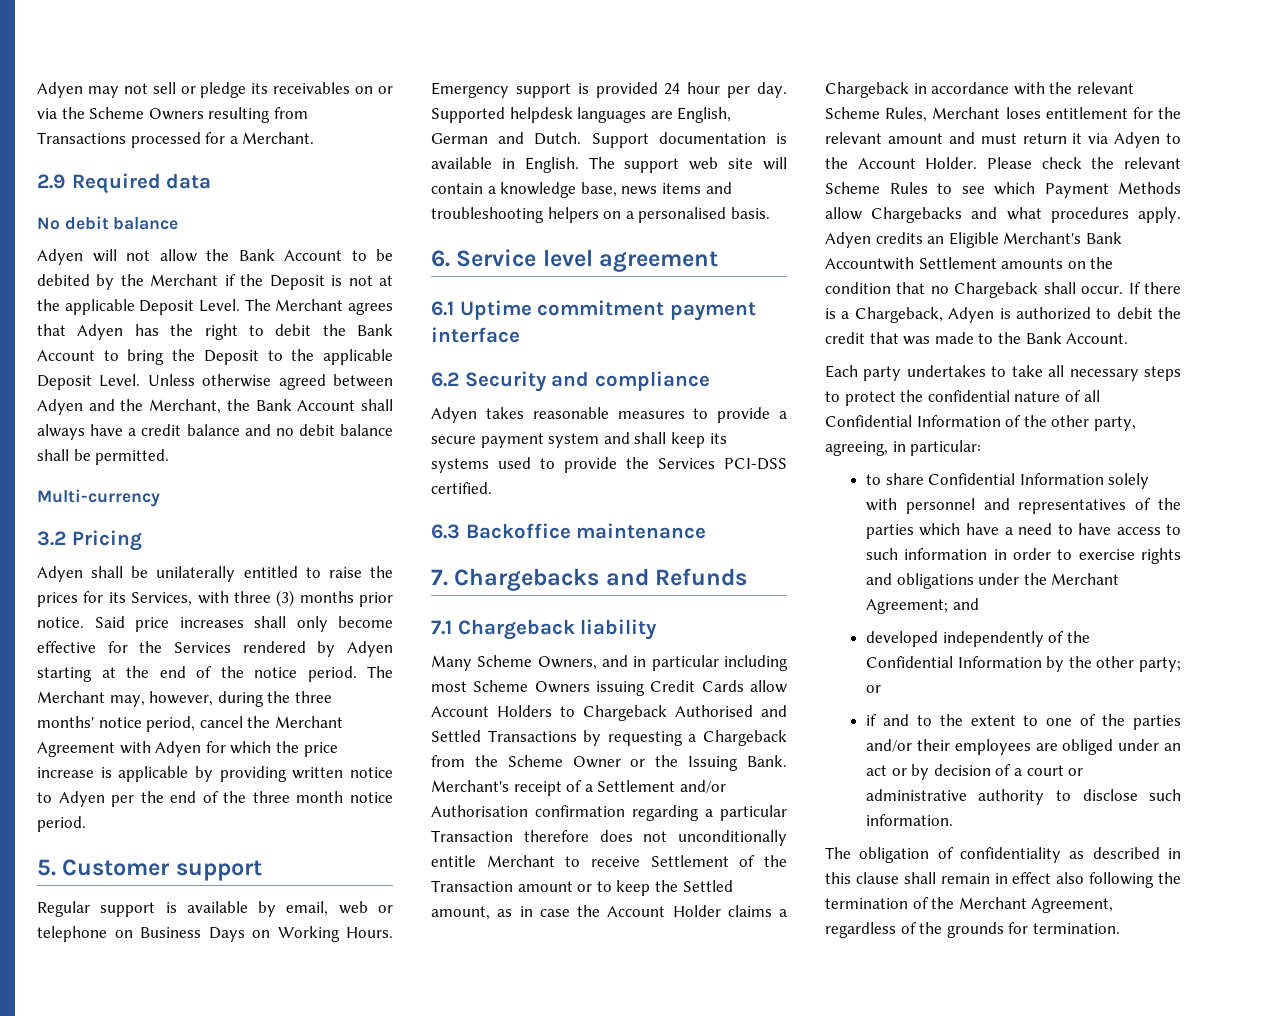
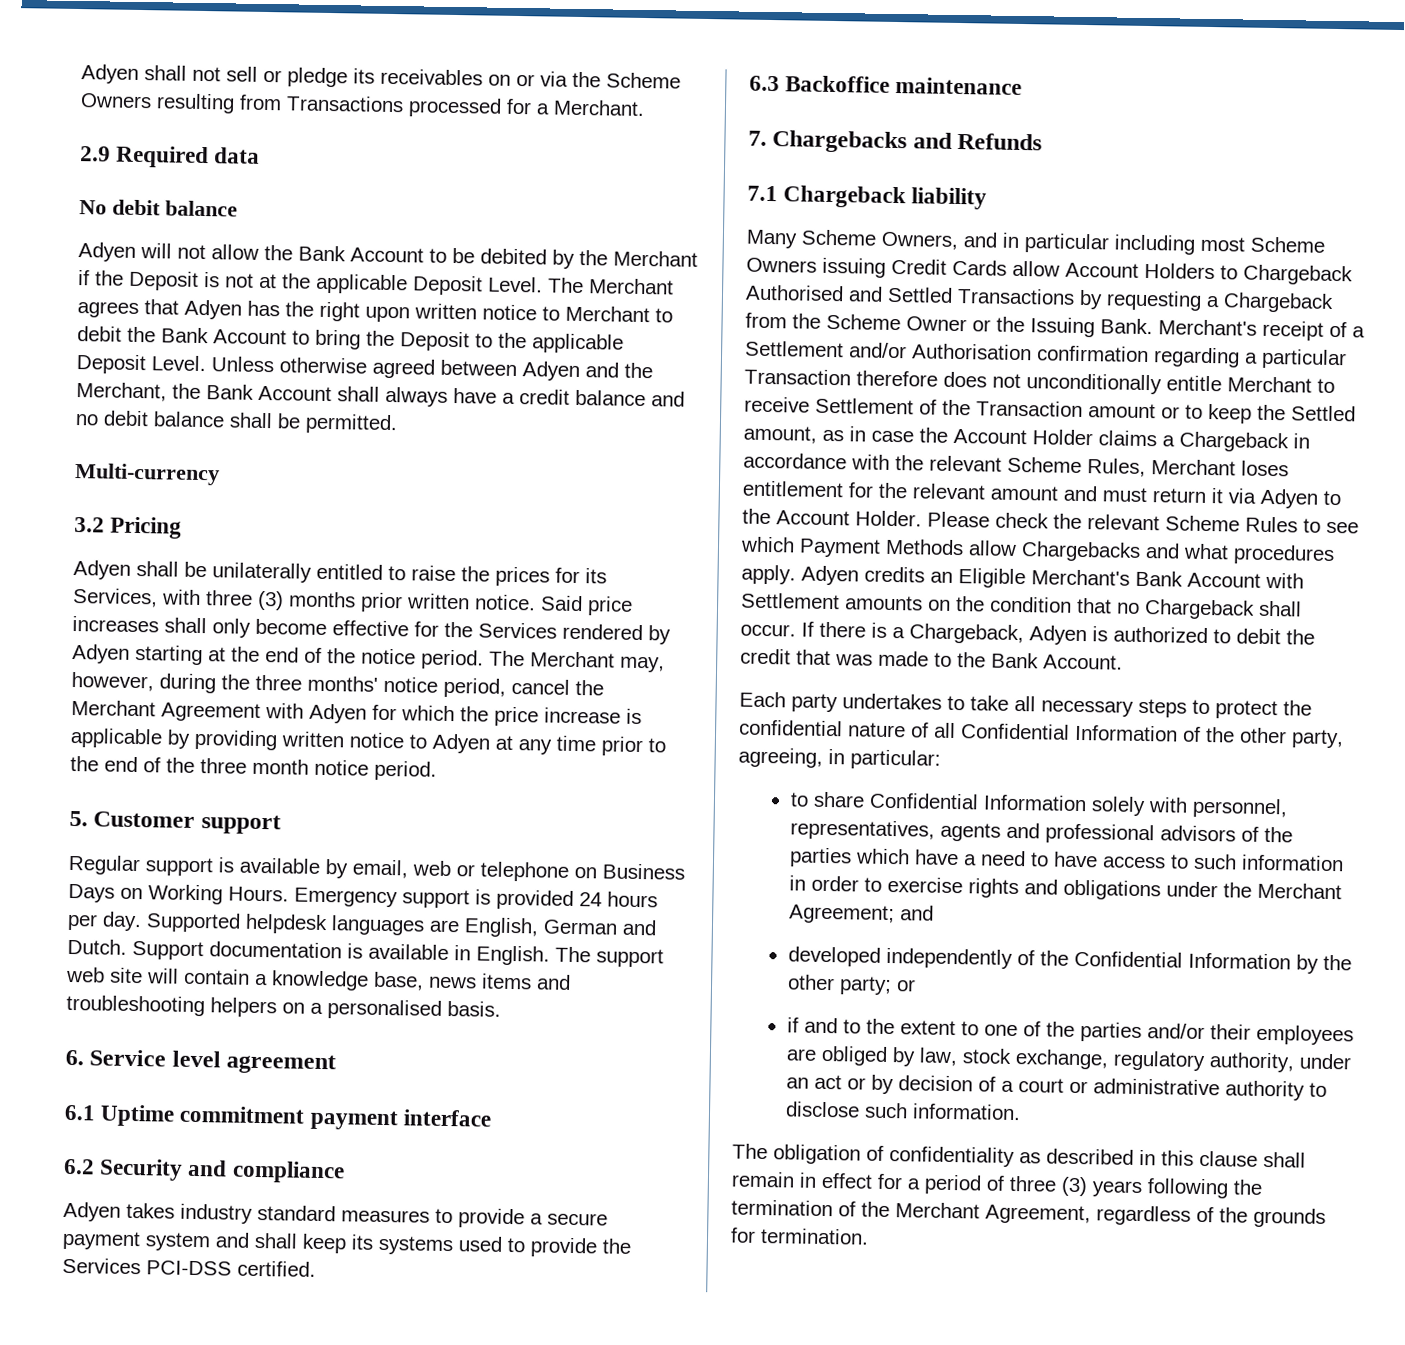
- Adyen may not sell or pledge its receivables on or via the Scheme Owners resulting from Transactions processed for a Merchant.
+ Adyen shall not sell or pledge its receivables on or via the Scheme Owners resulting from Transactions processed for a Merchant.
- The Merchant agrees that Adyen has the right to debit the Bank Account to bring the Deposit to the applicable Deposit Level.
+ The Merchant agrees that Adyen has the right upon written notice to Merchant to debit the Bank Account to bring the Deposit to the applicable Deposit Level.
- Adyen shall be unilaterally entitled to raise the prices for its Services, with three (3) months prior notice.
+ Adyen shall be unilaterally entitled to raise the prices for its Services, with three (3) months prior written notice.
- The Merchant may, however, during the three months' notice period, cancel the Merchant Agreement with Adyen for which the price increase is applicable by providing written notice to Adyen per the end of the three month notice period.
+ The Merchant may, however, during the three months' notice period, cancel the Merchant Agreement with Adyen for which the price increase is applicable by providing written notice to Adyen at any time prior to the end of the three month notice period.
- Emergency support is provided 24 hour per day.
+ Emergency support is provided 24 hours per day.
- Adyen takes reasonable measures to provide a secure payment system and shall keep its systems used to provide the Services PCI-DSS certified.
+ Adyen takes industry standard measures to provide a secure payment system and shall keep its systems used to provide the Services PCI-DSS certified.
- Adyen credits an Eligible Merchant's Bank Accountwith Settlement amounts on the condition that no Chargeback shall occur.
+ Adyen credits an Eligible Merchant's Bank Account with Settlement amounts on the condition that no Chargeback shall occur.
- to share Confidential Information solely with personnel and representatives of the parties which have a need to have access to such information in order to exercise rights and obligations under the Merchant Agreement; and
+ to share Confidential Information solely with personnel, representatives, agents and professional advisors of the parties which have a need to have access to such information in order to exercise rights and obligations under the Merchant Agreement; and
- if and to the extent to one of the parties and/or their employees are obliged under an act or by decision of a court or administrative authority to disclose such information.
+ if and to the extent to one of the parties and/or their employees are obliged by law, stock exchange, regulatory authority, under an act or by decision of a court or administrative authority to disclose such information.
- The obligation of confidentiality as described in this clause shall remain in effect also following the termination of the Merchant Agreement, regardless of the grounds for termination.
+ The obligation of confidentiality as described in this clause shall remain in effect for a period of three (3) years following the termination of the Merchant Agreement, regardless of the grounds for termination.

